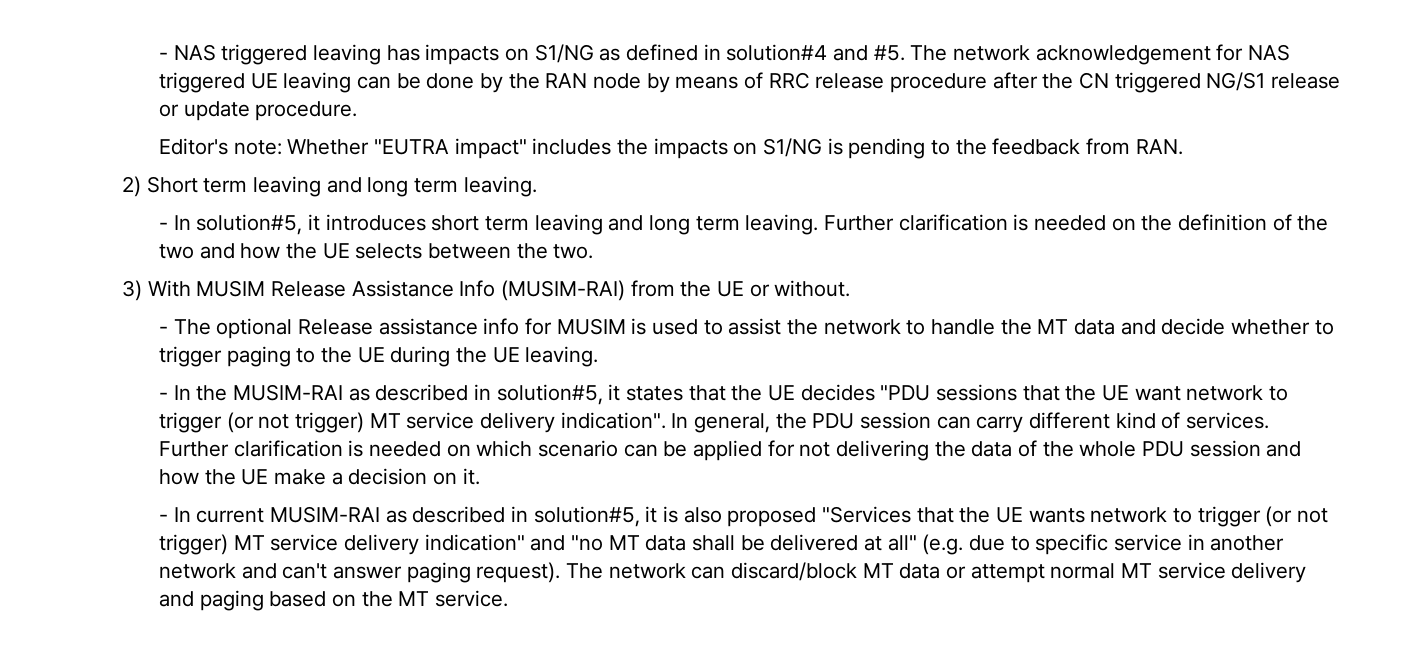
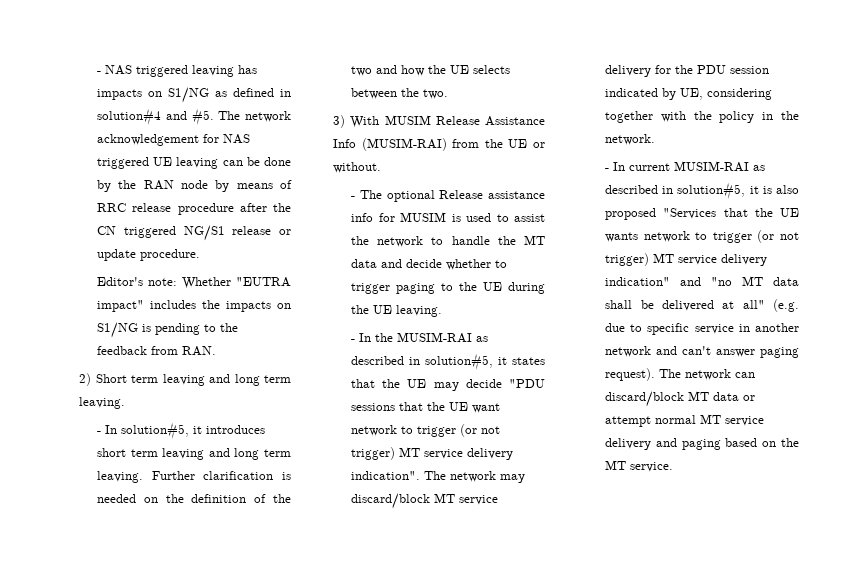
- - In the MUSIM-RAI as described in solution#5, it states that the UE decides "PDU sessions that the UE want network to trigger (or not trigger) MT service delivery indication".
+ - In the MUSIM-RAI as described in solution#5, it states that the UE may decide "PDU sessions that the UE want network to trigger (or not trigger) MT service delivery indication".
- In general, the PDU session can carry different kind of services. Further clarification is needed on which scenario can be applied for not delivering the data of the whole PDU session and how the UE make a decision on it.
+ The network may discard/block MT service delivery for the PDU session indicated by UE, considering together with the policy in the network.

